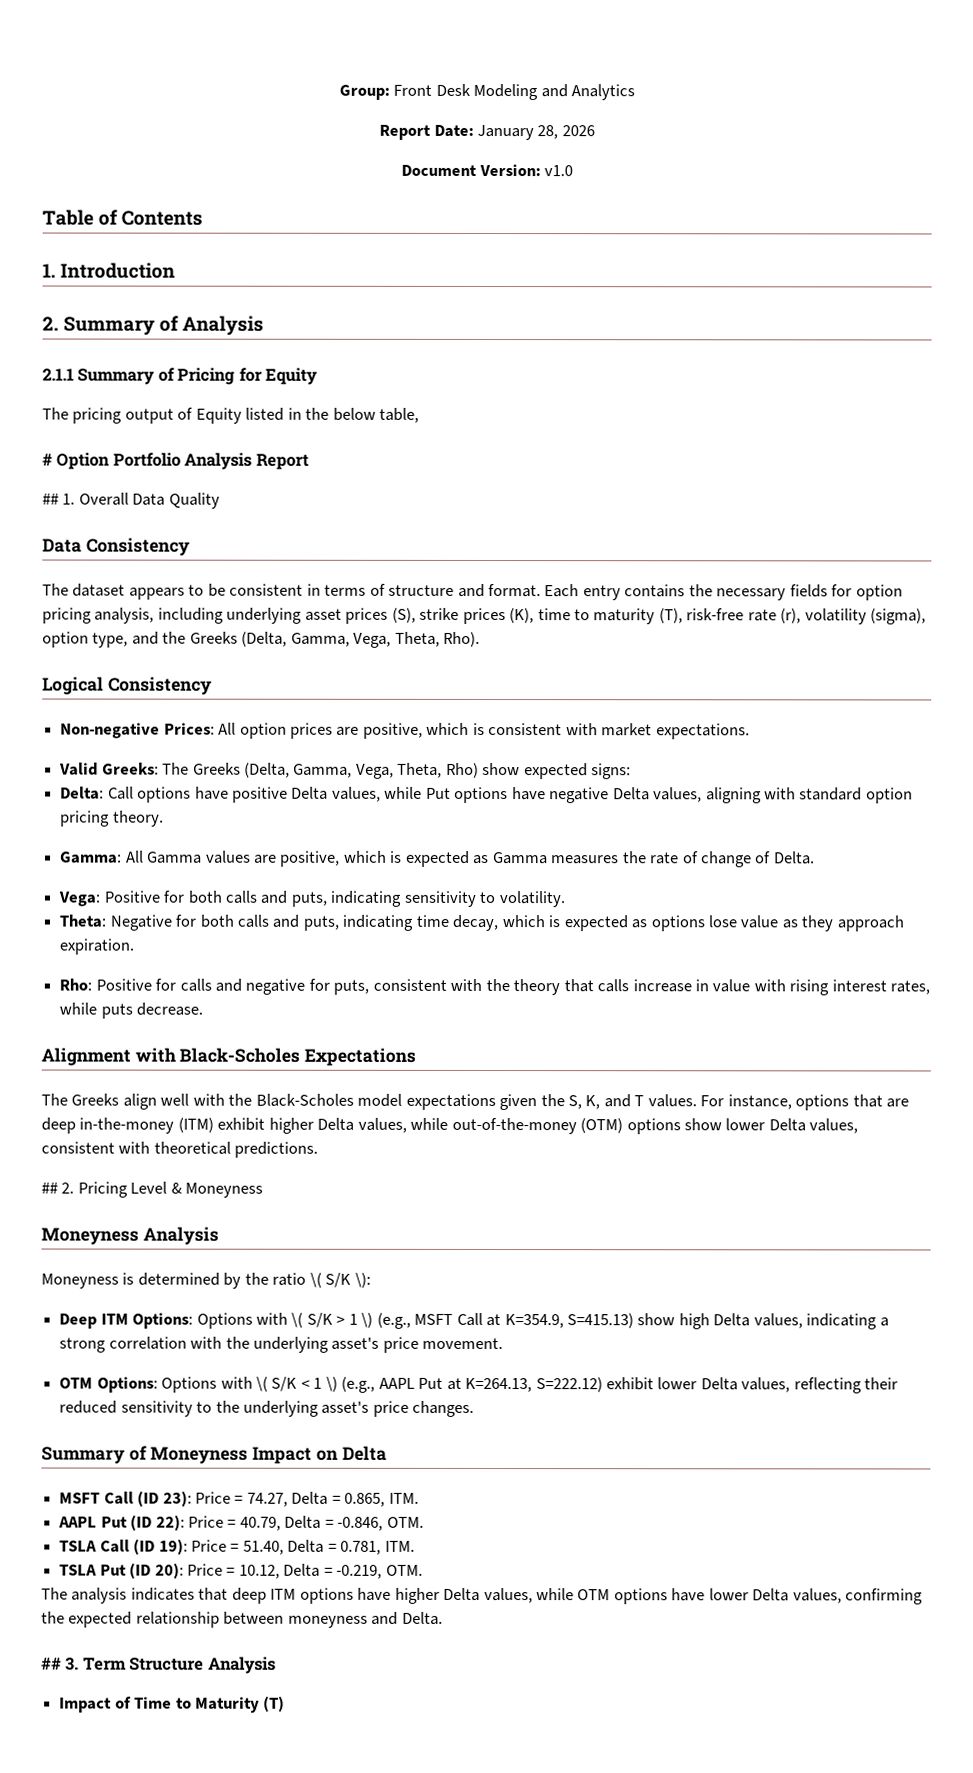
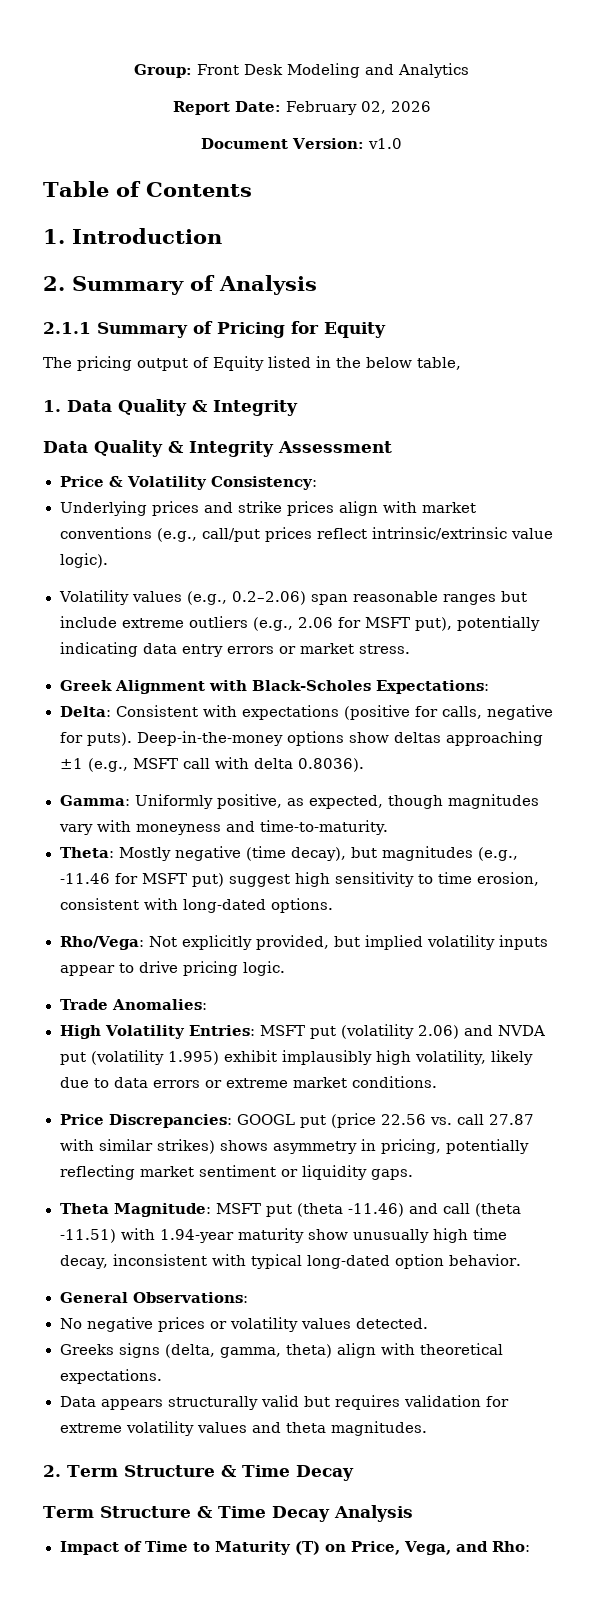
- Report Date: January 28, 2026
+ Report Date: February 02, 2026
- # Option Portfolio Analysis Report
- ## 1. Overall Data Quality
- Data Consistency
- The dataset appears to be consistent in terms of structure and format. Each entry contains the necessary fields for option pricing analysis, including underlying asset prices (S), strike prices (K), time to maturity (T), risk-free rate (r), volatility (sigma), option type, and the Greeks (Delta, Gamma, Vega, Theta, Rho).
- Logical Consistency
- Non-negative Prices: All option prices are positive, which is consistent with market expectations.
- Valid Greeks: The Greeks (Delta, Gamma, Vega, Theta, Rho) show expected signs:
- Delta: Call options have positive Delta values, while Put options have negative Delta values, aligning with standard option pricing theory.
- Gamma: All Gamma values are positive, which is expected as Gamma measures the rate of change of Delta.
- Vega: Positive for both calls and puts, indicating sensitivity to volatility.
- Theta: Negative for both calls and puts, indicating time decay, which is expected as options lose value as they approach expiration.
- Rho: Positive for calls and negative for puts, consistent with the theory that calls increase in value with rising interest rates, while puts decrease.
- Alignment with Black-Scholes Expectations
- The Greeks align well with the Black-Scholes model expectations given the S, K, and T values. For instance, options that are deep in-the-money (ITM) exhibit higher Delta values, while out-of-the-money (OTM) options show lower Delta values, consistent with theoretical predictions.
- ## 2. Pricing Level & Moneyness
- Moneyness Analysis
- Moneyness is determined by the ratio \( S/K \):
- Deep ITM Options: Options with \( S/K > 1 \) (e.g., MSFT Call at K=354.9, S=415.13) show high Delta values, indicating a strong correlation with the underlying asset's price movement.
- OTM Options: Options with \( S/K < 1 \) (e.g., AAPL Put at K=264.13, S=222.12) exhibit lower Delta values, reflecting their reduced sensitivity to the underlying asset's price changes.
- Summary of Moneyness Impact on Delta
- MSFT Call (ID 23): Price = 74.27, Delta = 0.865, ITM.
- AAPL Put (ID 22): Price = 40.79, Delta = -0.846, OTM.
- TSLA Call (ID 19): Price = 51.40, Delta = 0.781, ITM.
- TSLA Put (ID 20): Price = 10.12, Delta = -0.219, OTM.
- The analysis indicates that deep ITM options have higher Delta values, while OTM options have lower Delta values, confirming the expected relationship between moneyness and Delta.
- ## 3. Term Structure Analysis
+ 1. Data Quality & Integrity
+ Data Quality & Integrity Assessment
+ Price & Volatility Consistency:
+ Underlying prices and strike prices align with market conventions (e.g., call/put prices reflect intrinsic/extrinsic value logic).
+ Volatility values (e.g., 0.2–2.06) span reasonable ranges but include extreme outliers (e.g., 2.06 for MSFT put), potentially indicating data entry errors or market stress.
+ Greek Alignment with Black-Scholes Expectations:
+ Delta: Consistent with expectations (positive for calls, negative for puts). Deep-in-the-money options show deltas approaching ±1 (e.g., MSFT call with delta 0.8036).
+ Gamma: Uniformly positive, as expected, though magnitudes vary with moneyness and time-to-maturity.
+ Theta: Mostly negative (time decay), but magnitudes (e.g., -11.46 for MSFT put) suggest high sensitivity to time erosion, consistent with long-dated options.
+ Rho/Vega: Not explicitly provided, but implied volatility inputs appear to drive pricing logic.
+ Trade Anomalies:
+ High Volatility Entries: MSFT put (volatility 2.06) and NVDA put (volatility 1.995) exhibit implausibly high volatility, likely due to data errors or extreme market conditions.
+ Price Discrepancies: GOOGL put (price 22.56 vs. call 27.87 with similar strikes) shows asymmetry in pricing, potentially reflecting market sentiment or liquidity gaps.
+ Theta Magnitude: MSFT put (theta -11.46) and call (theta -11.51) with 1.94-year maturity show unusually high time decay, inconsistent with typical long-dated option behavior.
+ General Observations:
+ No negative prices or volatility values detected.
+ Greeks signs (delta, gamma, theta) align with theoretical expectations.
+ Data appears structurally valid but requires validation for extreme volatility values and theta magnitudes.
+ 2. Term Structure & Time Decay
+ Term Structure & Time Decay Analysis
- Impact of Time to Maturity (T)
+ Impact of Time to Maturity (T) on Price, Vega, and Rho:

